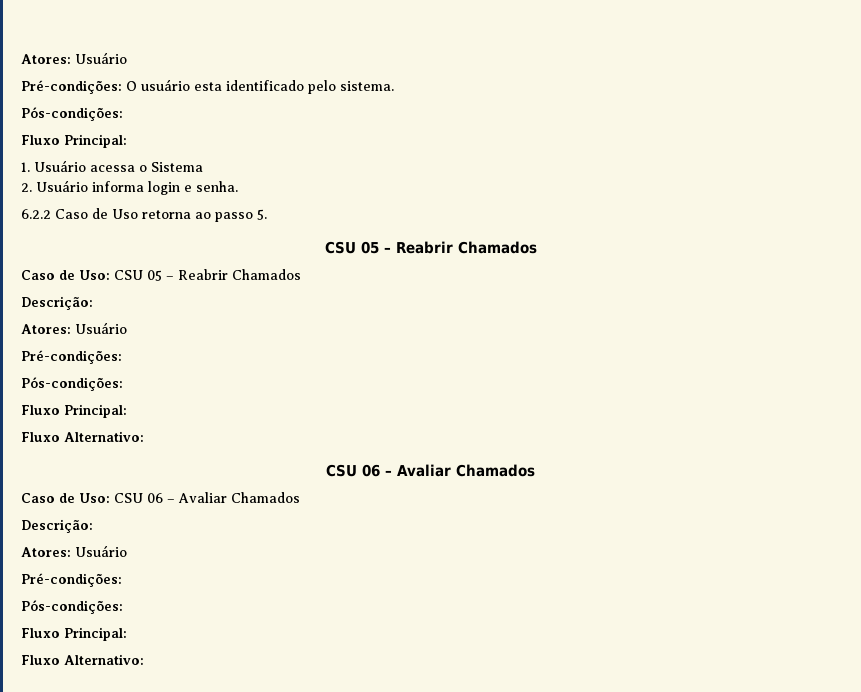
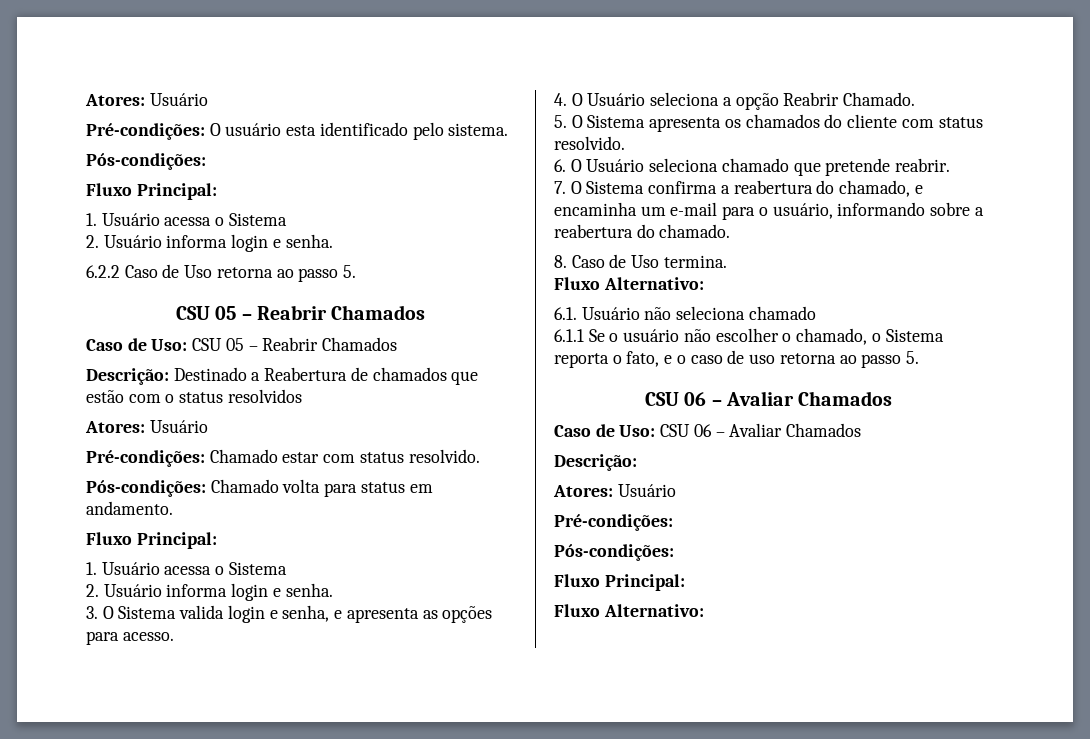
  Caso de Uso: CSU 05 – Reabrir Chamados
- Descrição:
+ Descrição: Destinado a Reabertura de chamados que estão com o status resolvidos
  Atores: Usuário
- Pré-condições:
- Pós-condições:
+ Pré-condições: Chamado estar com status resolvido.
+ Pós-condições: Chamado volta para status em andamento.
  Fluxo Principal:
+ 1. Usuário acessa o Sistema
+ 2. Usuário informa login e senha.
+ 3. O Sistema valida login e senha, e apresenta as opções para acesso.
+ 4. O Usuário seleciona a opção Reabrir Chamado.
+ 5. O Sistema apresenta os chamados do cliente com status resolvido.
+ 6. O Usuário seleciona chamado que pretende reabrir.
+ 7. O Sistema confirma a reabertura do chamado, e encaminha um e-mail para o usuário, informando sobre a reabertura do chamado.
+ 8. Caso de Uso termina.
  Fluxo Alternativo:
+ 6.1. Usuário não seleciona chamado
+ 6.1.1 Se o usuário não escolher o chamado, o Sistema reporta o fato, e o caso de uso retorna ao passo 5.

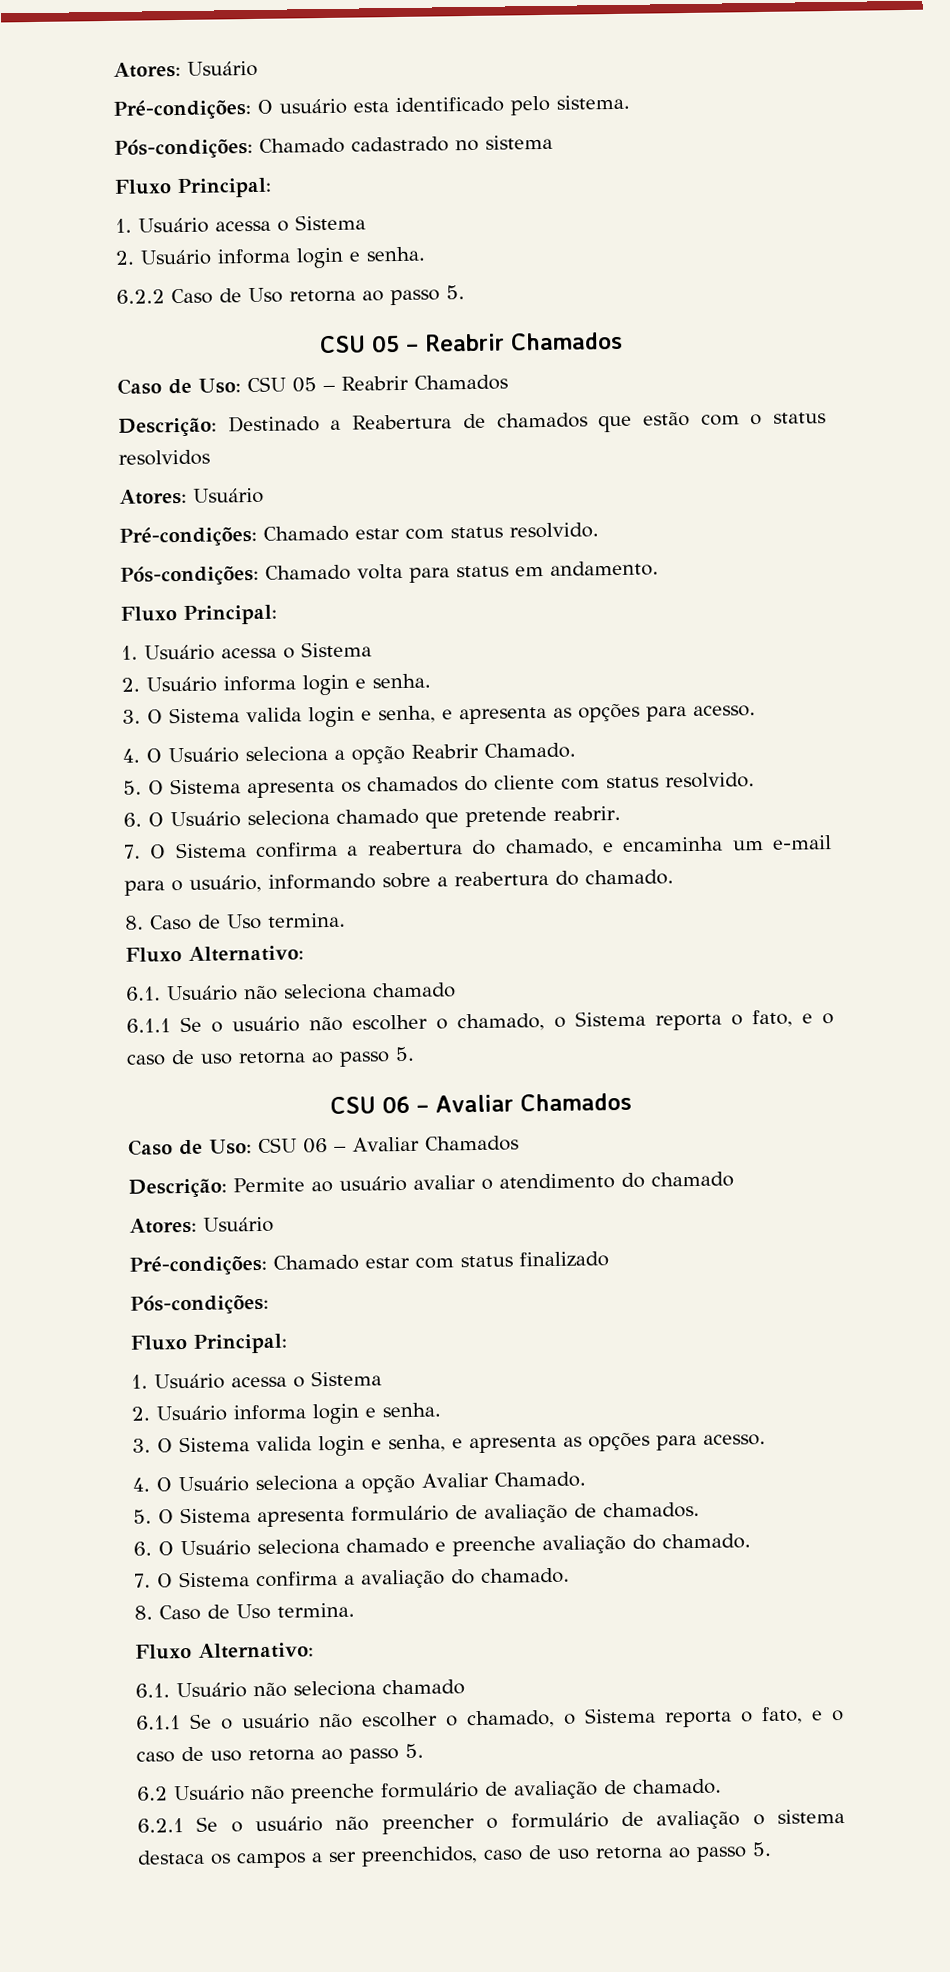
  Pré-condições: O usuário esta identificado pelo sistema.
- Pós-condições:
+ Pós-condições: Chamado cadastrado no sistema
  Caso de Uso: CSU 06 – Avaliar Chamados
- Descrição:
+ Descrição: Permite ao usuário avaliar o atendimento do chamado
  Atores: Usuário
- Pré-condições:
+ Pré-condições: Chamado estar com status finalizado
  Pós-condições:
  Fluxo Principal:
+ 1. Usuário acessa o Sistema
+ 2. Usuário informa login e senha.
+ 3. O Sistema valida login e senha, e apresenta as opções para acesso.
+ 4. O Usuário seleciona a opção Avaliar Chamado.
+ 5. O Sistema apresenta formulário de avaliação de chamados.
+ 6. O Usuário seleciona chamado e preenche avaliação do chamado.
+ 7. O Sistema confirma a avaliação do chamado.
+ 8. Caso de Uso termina.
  Fluxo Alternativo:
+ 6.1. Usuário não seleciona chamado
+ 6.1.1 Se o usuário não escolher o chamado, o Sistema reporta o fato, e o caso de uso retorna ao passo 5.
+ 6.2 Usuário não preenche formulário de avaliação de chamado.
+ 6.2.1 Se o usuário não preencher o formulário de avaliação o sistema destaca os campos a ser preenchidos, caso de uso retorna ao passo 5.

